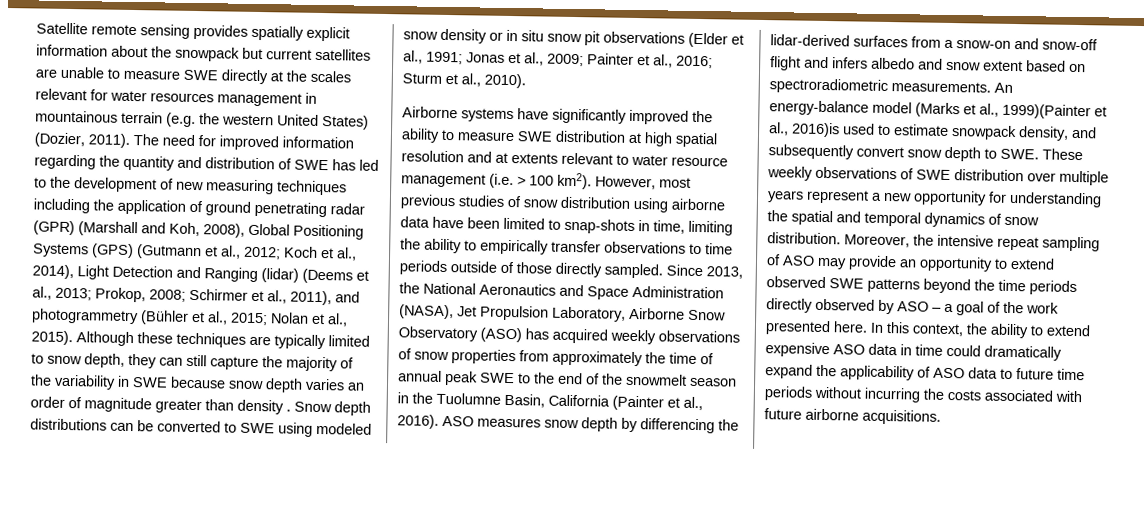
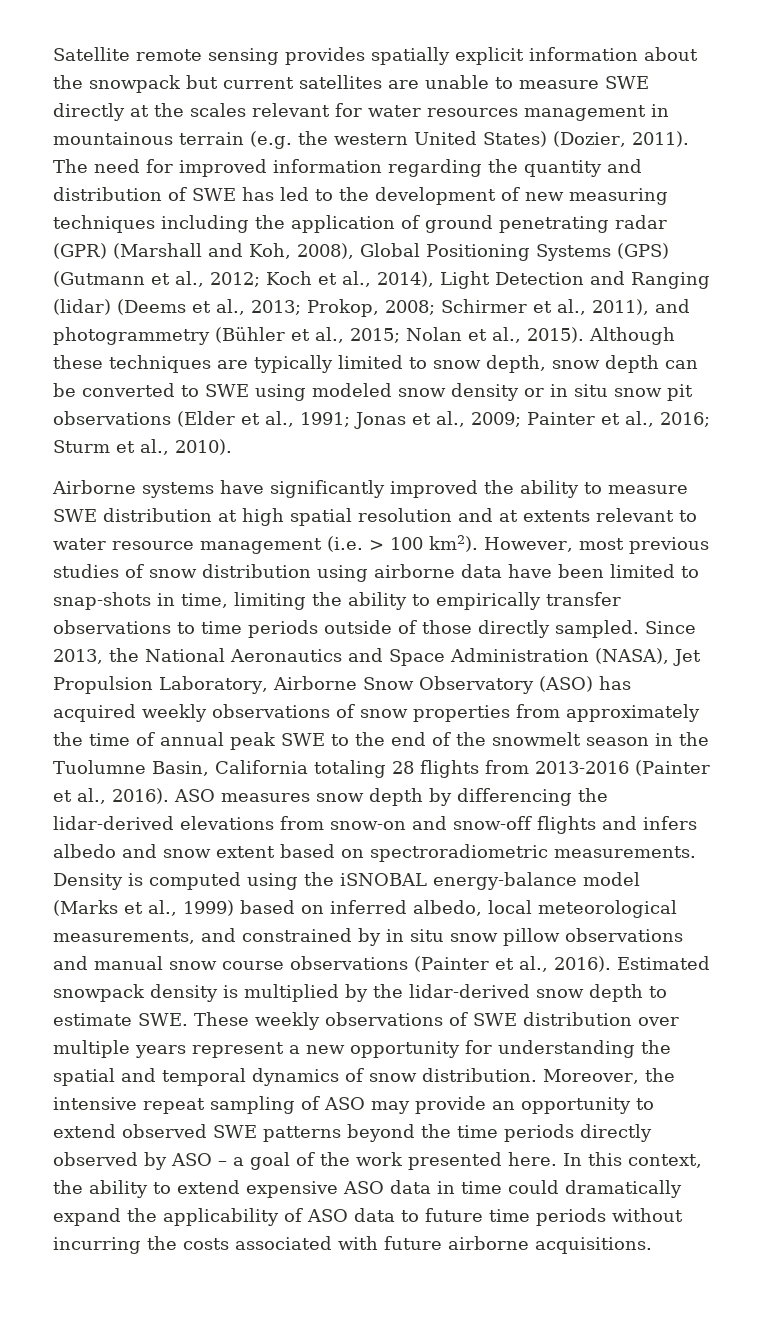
- Although these techniques are typically limited to snow depth, they can still capture the majority of the variability in SWE because snow depth varies an order of magnitude greater than density . Snow depth distributions can be converted to SWE using modeled snow density or in situ snow pit observations (Elder et al., 1991; Jonas et al., 2009; Painter et al., 2016; Sturm et al., 2010).
+ Although these techniques are typically limited to snow depth, snow depth can be converted to SWE using modeled snow density or in situ snow pit observations (Elder et al., 1991; Jonas et al., 2009; Painter et al., 2016; Sturm et al., 2010).
- Since 2013, the National Aeronautics and Space Administration (NASA), Jet Propulsion Laboratory, Airborne Snow Observatory (ASO) has acquired weekly observations of snow properties from approximately the time of annual peak SWE to the end of the snowmelt season in the Tuolumne Basin, California (Painter et al., 2016).
+ Since 2013, the National Aeronautics and Space Administration (NASA), Jet Propulsion Laboratory, Airborne Snow Observatory (ASO) has acquired weekly observations of snow properties from approximately the time of annual peak SWE to the end of the snowmelt season in the Tuolumne Basin, California totaling 28 flights from 2013-2016 (Painter et al., 2016).
- ASO measures snow depth by differencing the lidar-derived surfaces from a snow-on and snow-off flight and infers albedo and snow extent based on spectroradiometric measurements.
+ ASO measures snow depth by differencing the lidar-derived elevations from snow-on and snow-off flights and infers albedo and snow extent based on spectroradiometric measurements.
- An energy-balance model (Marks et al., 1999)(Painter et al., 2016)is used to estimate snowpack density, and subsequently convert snow depth to SWE. These weekly observations of SWE distribution over multiple years represent a new opportunity for understanding the spatial and temporal dynamics of snow distribution.
+ Density is computed using the iSNOBAL energy-balance model (Marks et al., 1999) based on inferred albedo, local meteorological measurements, and constrained by in situ snow pillow observations and manual snow course observations (Painter et al., 2016). Estimated snowpack density is multiplied by the lidar-derived snow depth to estimate SWE. These weekly observations of SWE distribution over multiple years represent a new opportunity for understanding the spatial and temporal dynamics of snow distribution.

